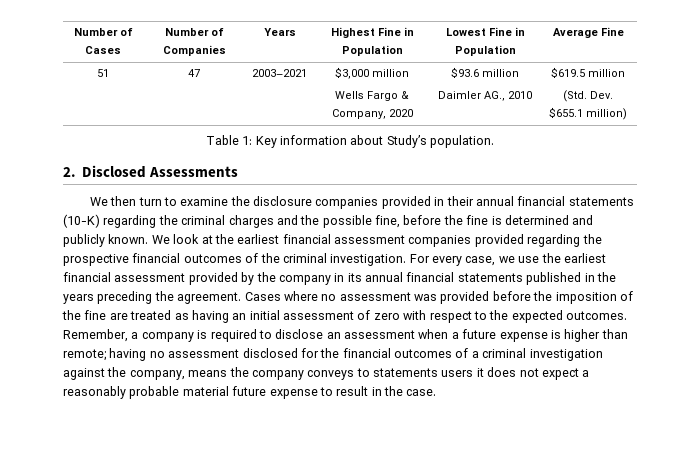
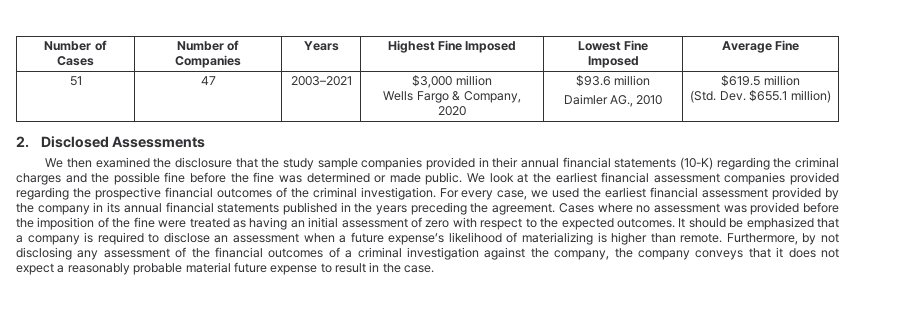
- Number of Cases | Number of Companies | Years | Highest Fine in Population | Lowest Fine in Population | Average Fine
+ Number of Cases | Number of Companies | Years | Highest Fine Imposed | Lowest Fine Imposed | Average Fine
- Table 1: Key information about Study’s population.
- We then turn to examine the disclosure companies provided in their annual financial statements (10-K) regarding the criminal charges and the possible fine, before the fine is determined and publicly known.
+ We then examined the disclosure that the study sample companies provided in their annual financial statements (10-K) regarding the criminal charges and the possible fine before the fine was determined or made public.
- For every case, we use the earliest financial assessment provided by the company in its annual financial statements published in the years preceding the agreement.
+ For every case, we used the earliest financial assessment provided by the company in its annual financial statements published in the years preceding the agreement.
- Cases where no assessment was provided before the imposition of the fine are treated as having an initial assessment of zero with respect to the expected outcomes.
+ Cases where no assessment was provided before the imposition of the fine were treated as having an initial assessment of zero with respect to the expected outcomes.
- Remember, a company is required to disclose an assessment when a future expense is higher than remote; having no assessment disclosed for the financial outcomes of a criminal investigation against the company, means the company conveys to statements users it does not expect a reasonably probable material future expense to result in the case.
+ It should be emphasized that a company is required to disclose an assessment when a future expense’s likelihood of materializing is higher than remote. Furthermore, by not disclosing any assessment of the financial outcomes of a criminal investigation against the company, the company conveys that it does not expect a reasonably probable material future expense to result in the case.

